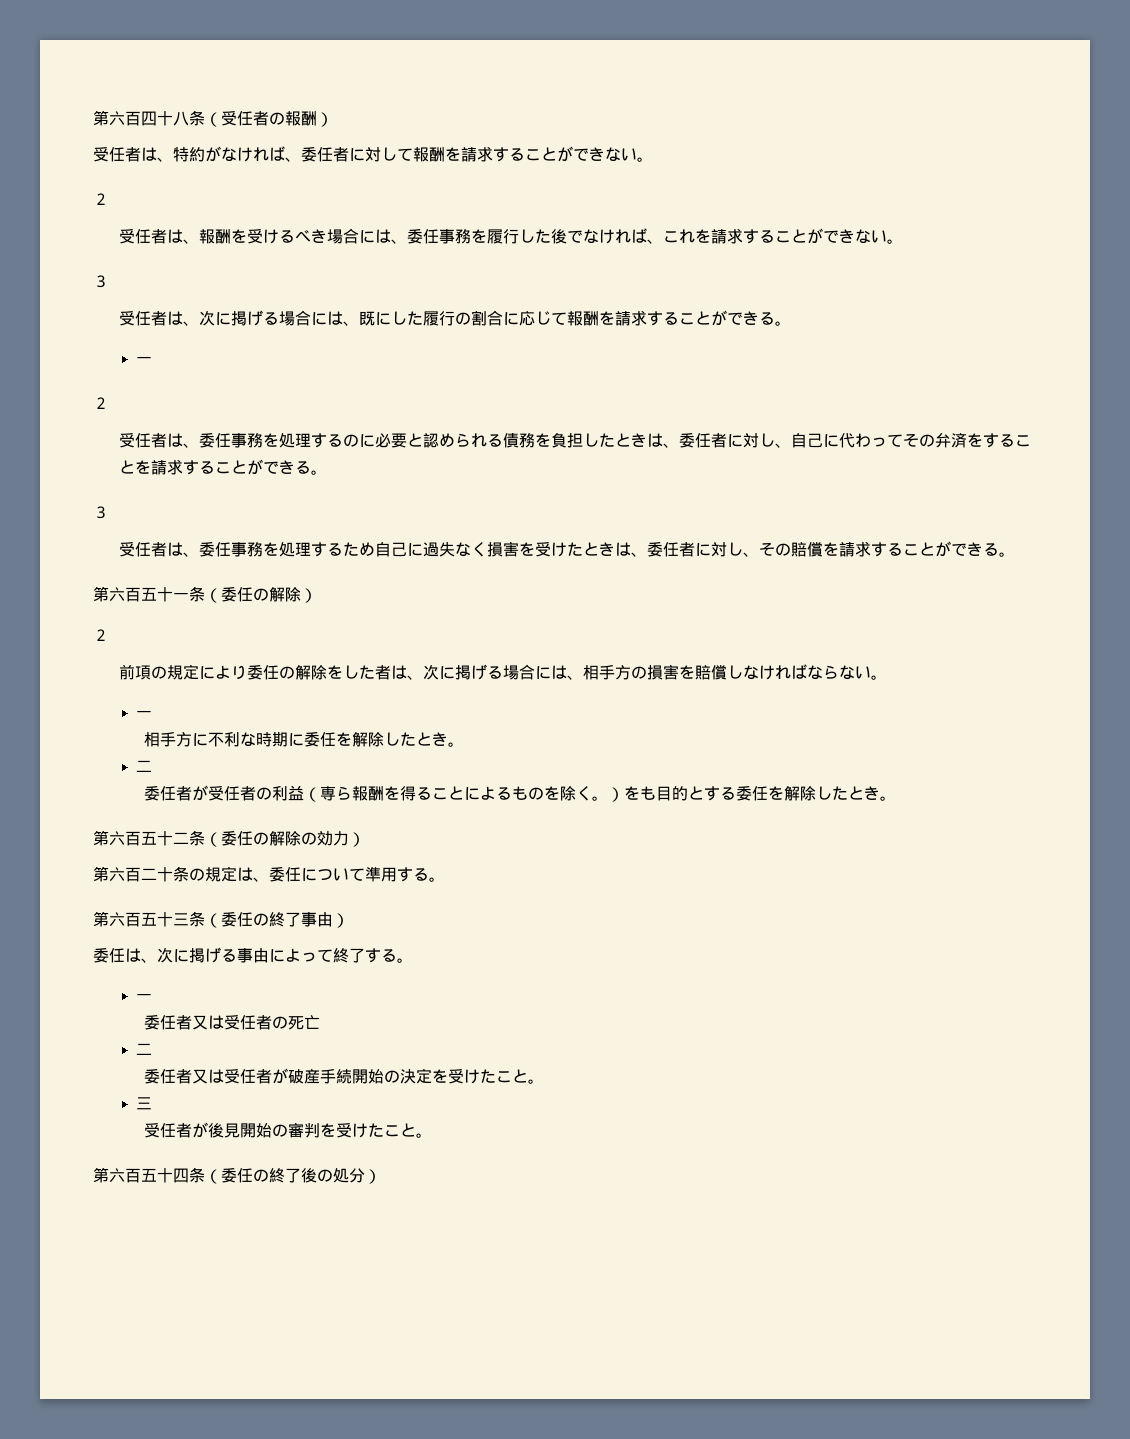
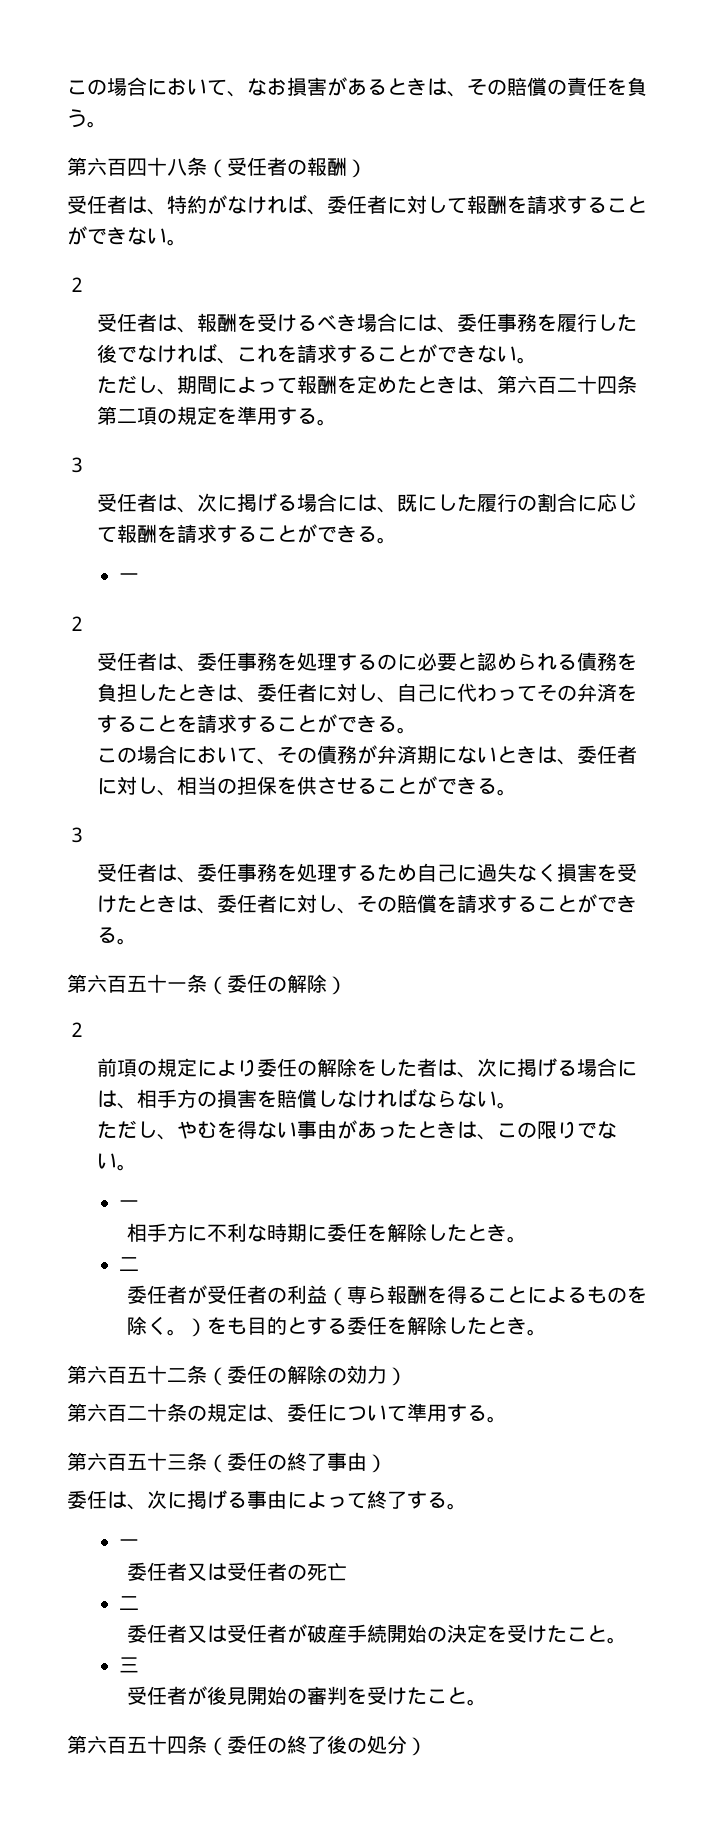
+ この場合において、なお損害があるときは、その賠償の責任を負う。
+ ただし、期間によって報酬を定めたときは、第六百二十四条第二項の規定を準用する。
+ この場合において、その債務が弁済期にないときは、委任者に対し、相当の担保を供させることができる。
+ ただし、やむを得ない事由があったときは、この限りでない。

